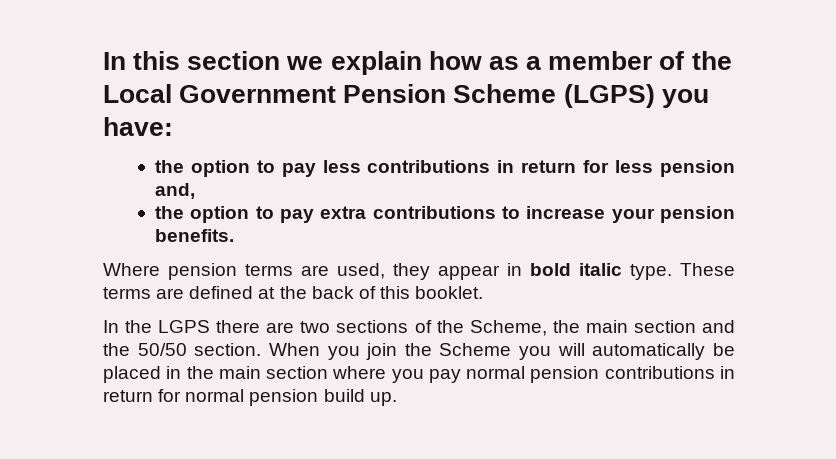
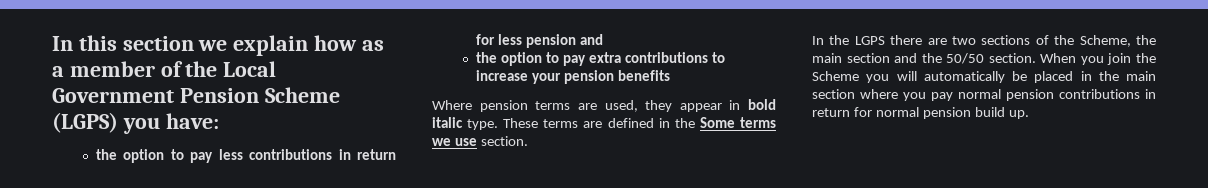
- the option to pay less contributions in return for less pension and,
+ the option to pay less contributions in return for less pension and
- the option to pay extra contributions to increase your pension benefits.
+ the option to pay extra contributions to increase your pension benefits
- These terms are defined at the back of this booklet.
+ These terms are defined in the Some terms we use section.

